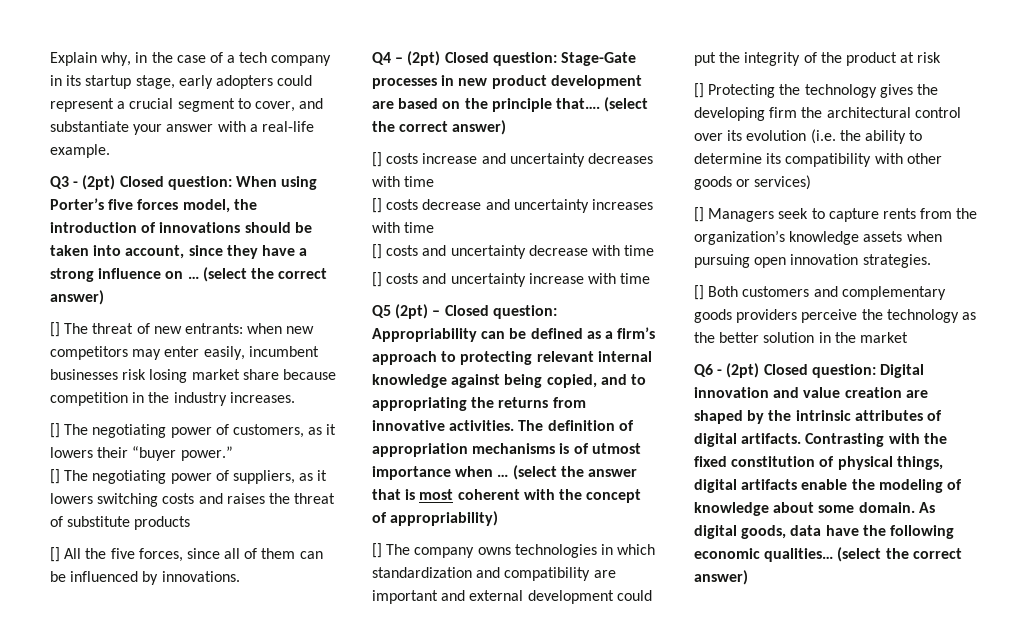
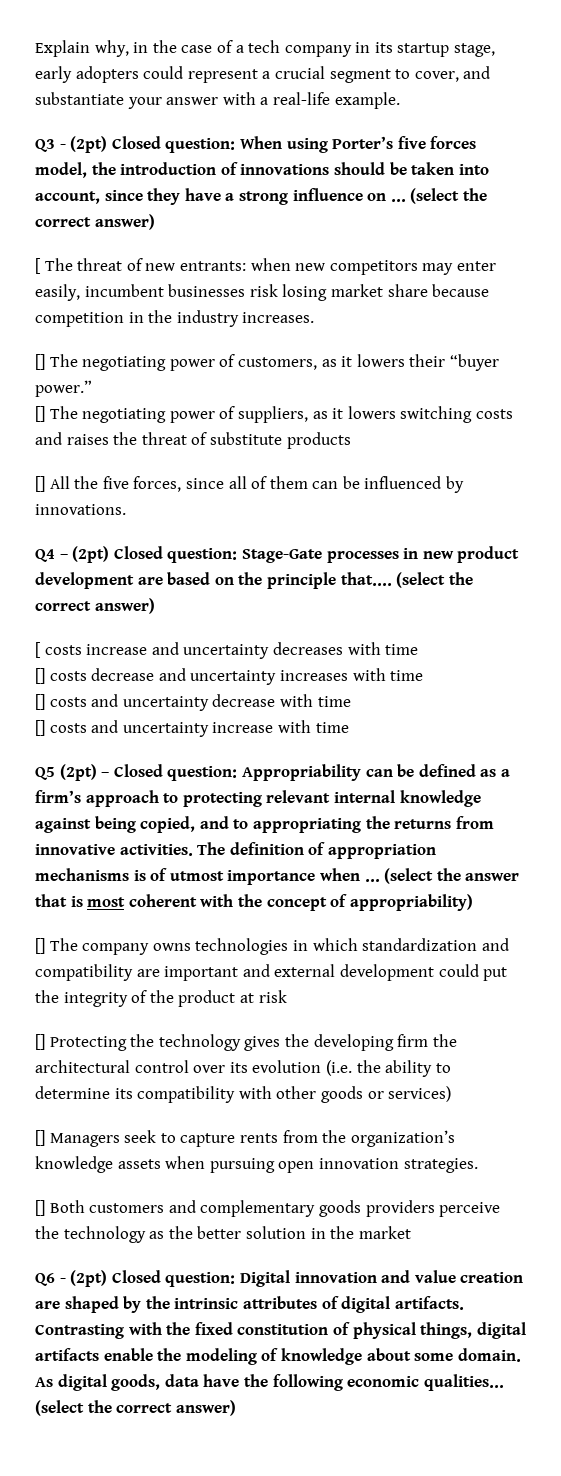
- [] The threat of new entrants: when new competitors may enter easily, incumbent businesses risk losing market share because competition in the industry increases.
+ [ The threat of new entrants: when new competitors may enter easily, incumbent businesses risk losing market share because competition in the industry increases.
- [] costs increase and uncertainty decreases with time
+ [ costs increase and uncertainty decreases with time

